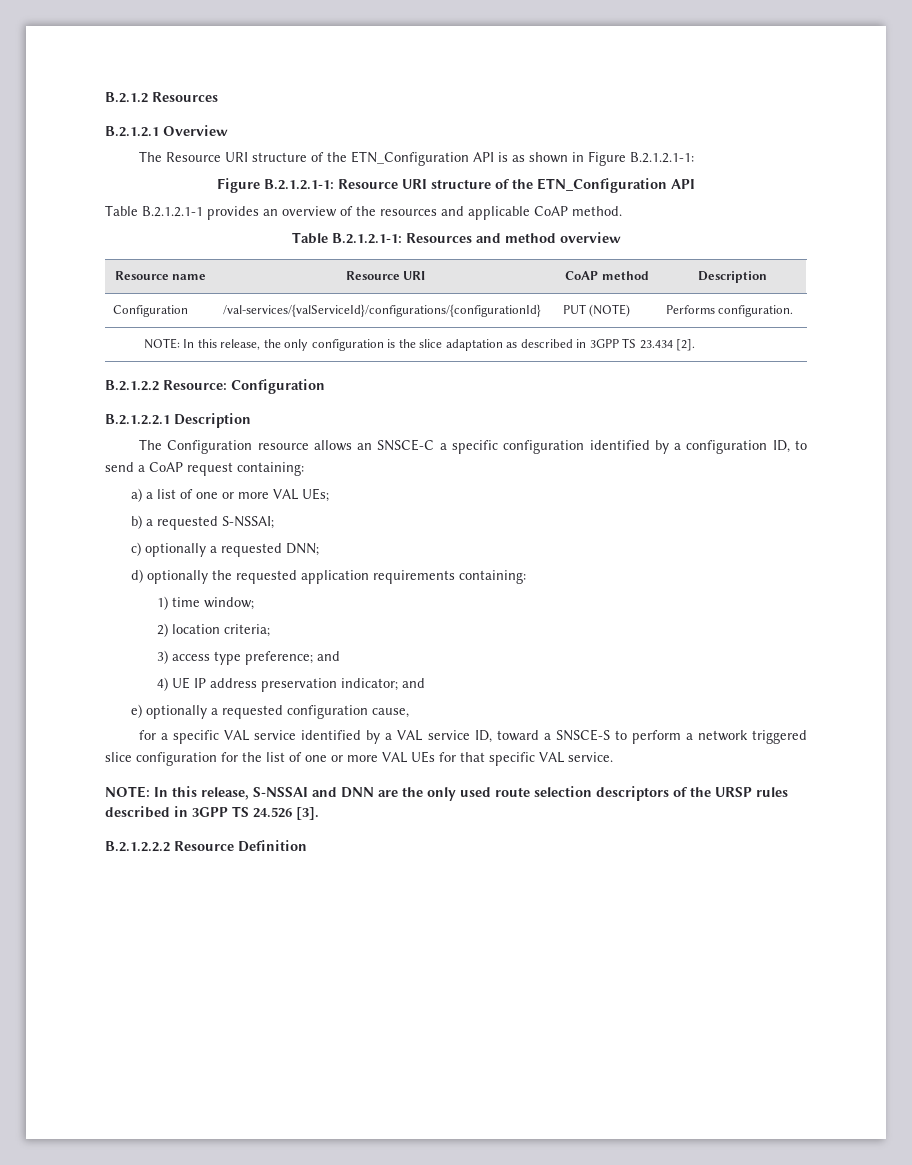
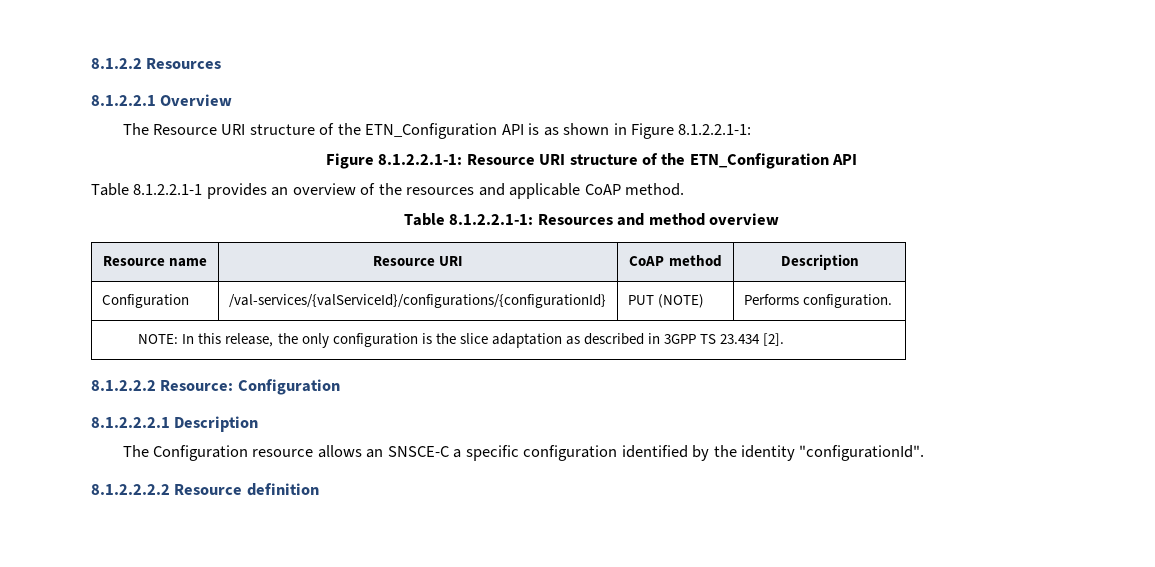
- B.2.1.2 Resources
+ 8.1.2.2 Resources
- B.2.1.2.1 Overview
+ 8.1.2.2.1 Overview
- The Resource URI structure of the ETN_Configuration API is as shown in Figure B.2.1.2.1-1:
- Figure B.2.1.2.1-1: Resource URI structure of the ETN_Configuration API
+ The Resource URI structure of the ETN_Configuration API is as shown in Figure 8.1.2.2.1-1:
+ Figure 8.1.2.2.1-1: Resource URI structure of the ETN_Configuration API
- Table B.2.1.2.1-1 provides an overview of the resources and applicable CoAP method.
+ Table 8.1.2.2.1-1 provides an overview of the resources and applicable CoAP method.
- Table B.2.1.2.1-1: Resources and method overview
+ Table 8.1.2.2.1-1: Resources and method overview
- B.2.1.2.2 Resource: Configuration
+ 8.1.2.2.2 Resource: Configuration
- B.2.1.2.2.1 Description
+ 8.1.2.2.2.1 Description
- The Configuration resource allows an SNSCE-C a specific configuration identified by a configuration ID, to send a CoAP request containing:
- a) a list of one or more VAL UEs;
- b) a requested S-NSSAI;
- c) optionally a requested DNN;
- d) optionally the requested application requirements containing:
- 1) time window;
- 2) location criteria;
- 3) access type preference; and
- 4) UE IP address preservation indicator; and
- e) optionally a requested configuration cause,
- for a specific VAL service identified by a VAL service ID, toward a SNSCE-S to perform a network triggered slice configuration for the list of one or more VAL UEs for that specific VAL service.
- NOTE: In this release, S-NSSAI and DNN are the only used route selection descriptors of the URSP rules described in 3GPP TS 24.526 [3].
- B.2.1.2.2.2 Resource Definition
+ The Configuration resource allows an SNSCE-C a specific configuration identified by the identity "configurationId".
+ 8.1.2.2.2.2 Resource definition

